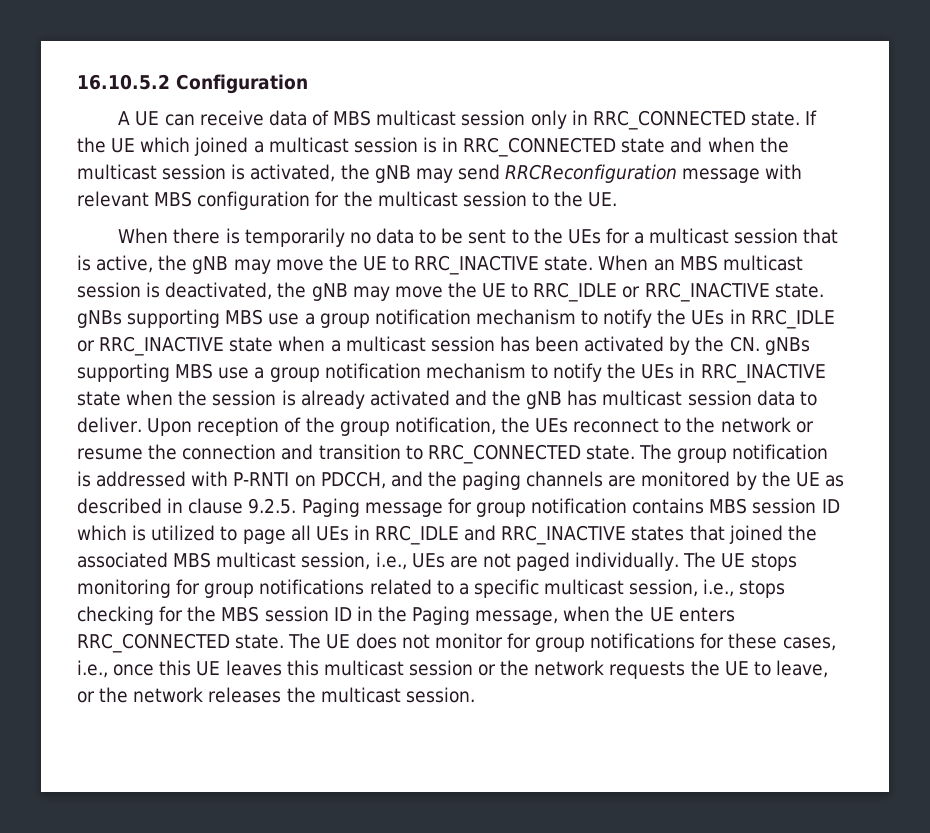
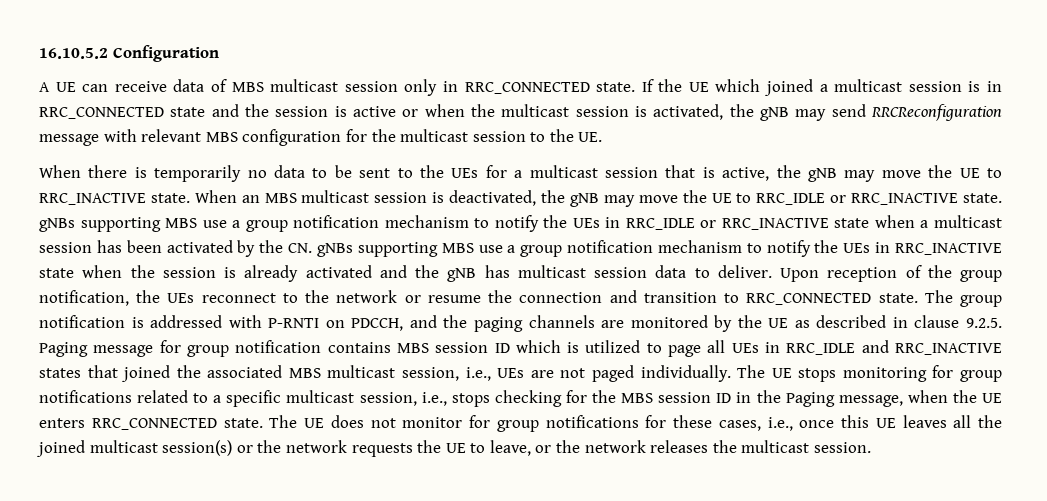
- If the UE which joined a multicast session is in RRC_CONNECTED state and when the multicast session is activated, the gNB may send RRCReconfiguration message with relevant MBS configuration for the multicast session to the UE.
+ If the UE which joined a multicast session is in RRC_CONNECTED state and the session is active or when the multicast session is activated, the gNB may send RRCReconfiguration message with relevant MBS configuration for the multicast session to the UE.
- The UE does not monitor for group notifications for these cases, i.e., once this UE leaves this multicast session or the network requests the UE to leave, or the network releases the multicast session.
+ The UE does not monitor for group notifications for these cases, i.e., once this UE leaves all the joined multicast session(s) or the network requests the UE to leave, or the network releases the multicast session.

